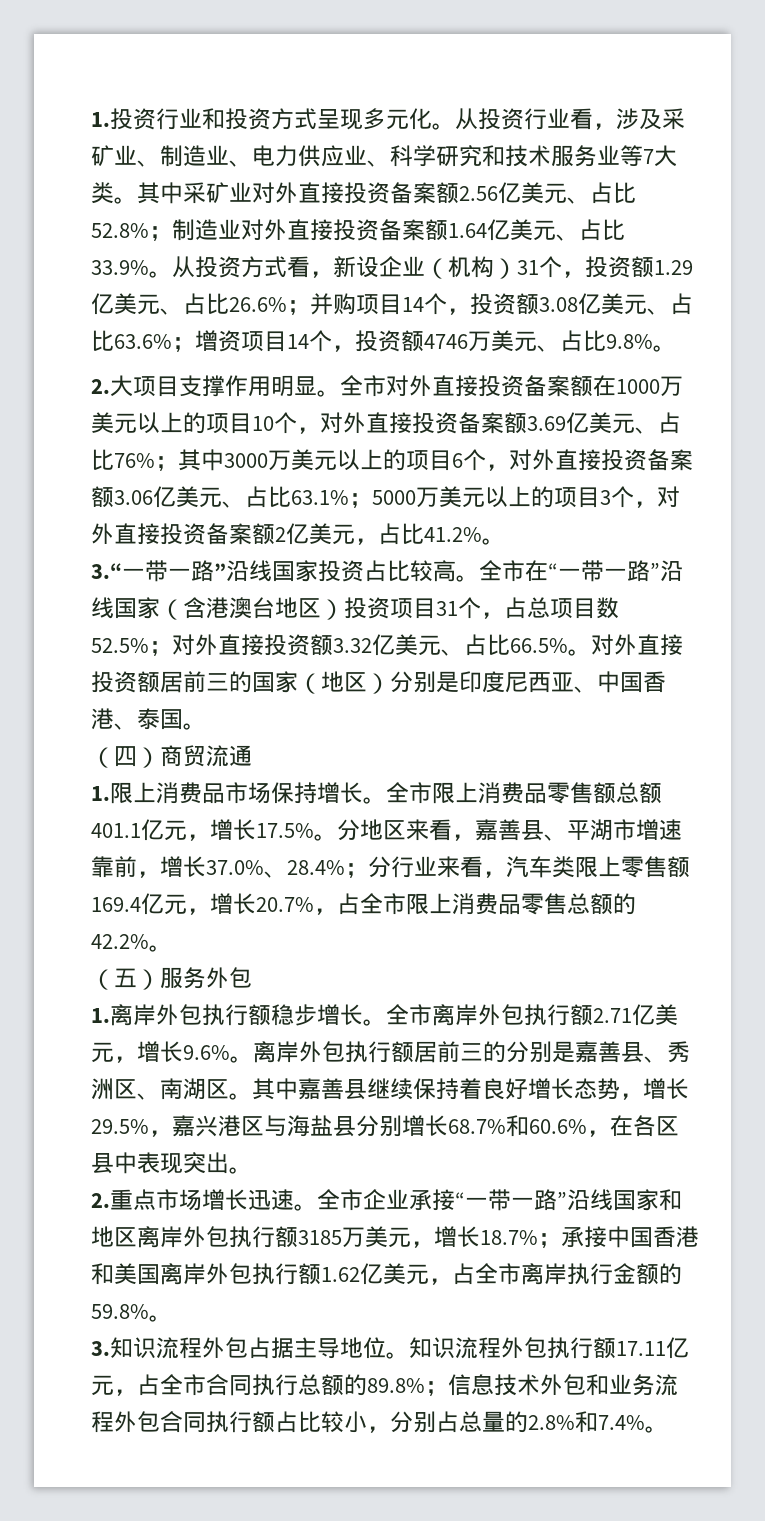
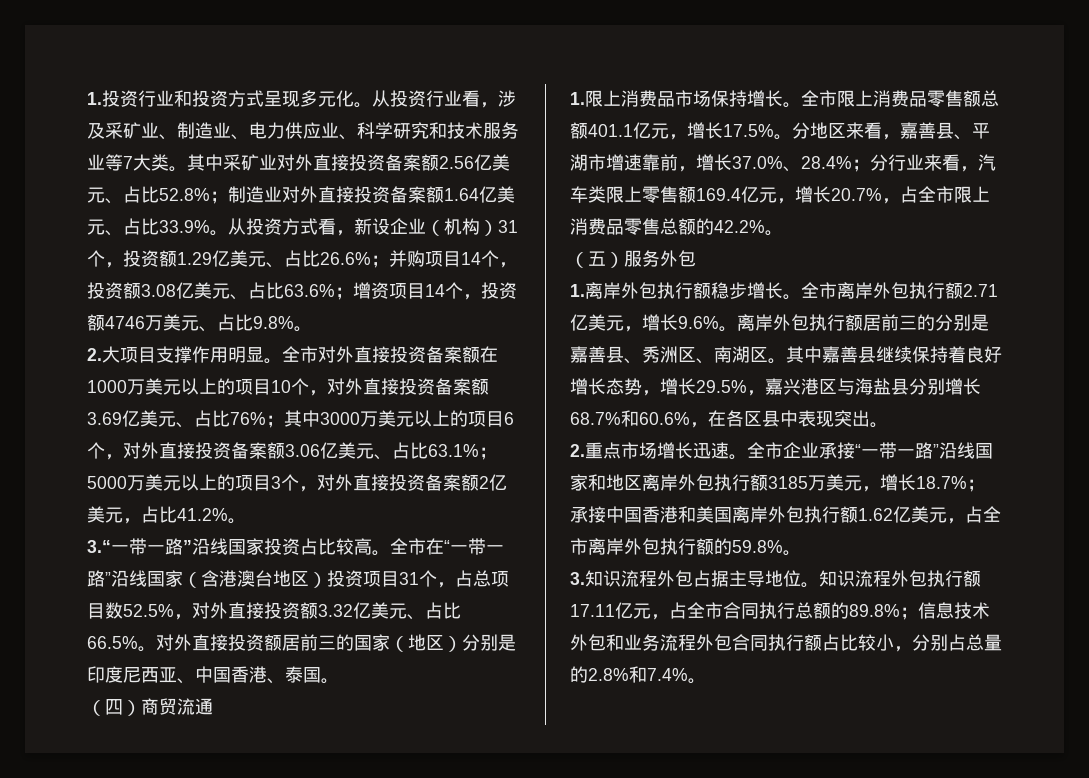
- 全市在“一带一路”沿线国家（含港澳台地区）投资项目31个，占总项目数52.5%；对外直接投资额3.32亿美元、占比66.5%。
+ 全市在“一带一路”沿线国家（含港澳台地区）投资项目31个，占总项目数52.5%，对外直接投资额3.32亿美元、占比66.5%。
- 全市企业承接“一带一路”沿线国家和地区离岸外包执行额3185万美元，增长18.7%；承接中国香港和美国离岸外包执行额1.62亿美元，占全市离岸执行金额的59.8%。
+ 全市企业承接“一带一路”沿线国家和地区离岸外包执行额3185万美元，增长18.7%；承接中国香港和美国离岸外包执行额1.62亿美元，占全市离岸外包执行额的59.8%。

